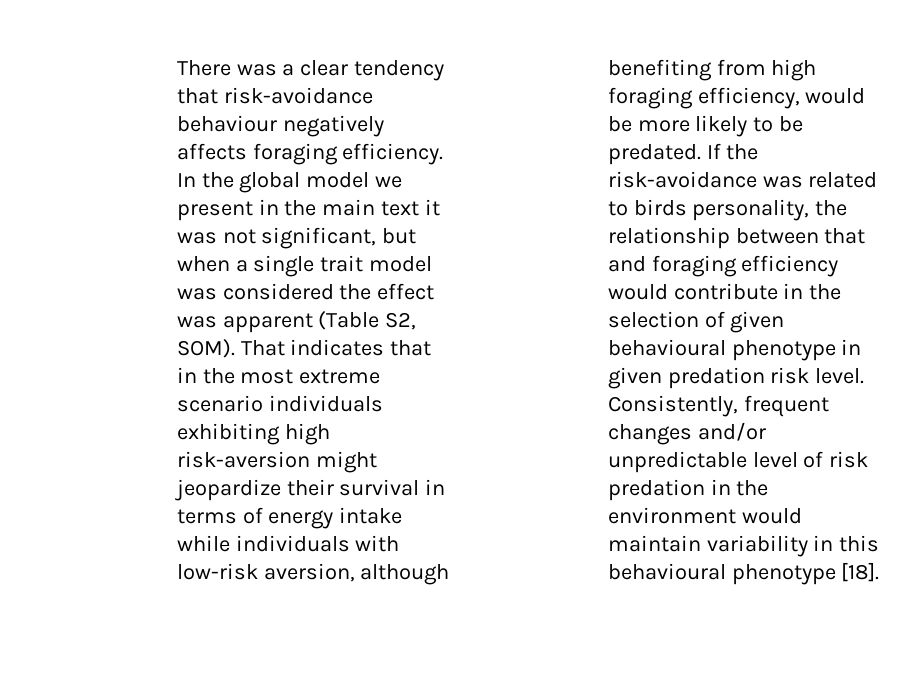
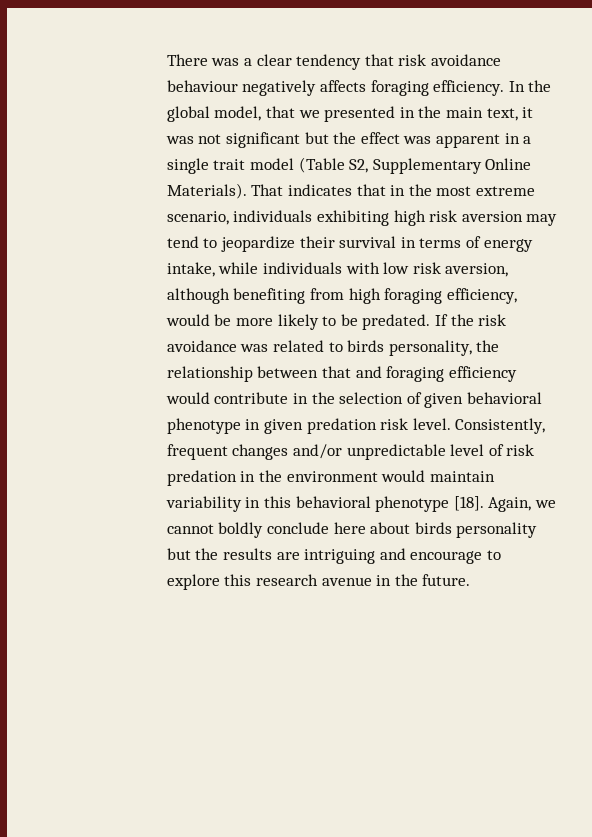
- There was a clear tendency that risk-avoidance behaviour negatively affects foraging efficiency.
+ There was a clear tendency that risk avoidance behaviour negatively affects foraging efficiency.
- In the global model we present in the main text it was not significant, but when a single trait model was considered the effect was apparent (Table S2, SOM).
+ In the global model, that we presented in the main text, it was not significant but the effect was apparent in a single trait model (Table S2, Supplementary Online Materials).
- That indicates that in the most extreme scenario individuals exhibiting high risk-aversion might jeopardize their survival in terms of energy intake while individuals with low-risk aversion, although benefiting from high foraging efficiency, would be more likely to be predated.
+ That indicates that in the most extreme scenario, individuals exhibiting high risk aversion may tend to jeopardize their survival in terms of energy intake, while individuals with low risk aversion, although benefiting from high foraging efficiency, would be more likely to be predated.
- If the risk-avoidance was related to birds personality, the relationship between that and foraging efficiency would contribute in the selection of given behavioural phenotype in given predation risk level.
+ If the risk avoidance was related to birds personality, the relationship between that and foraging efficiency would contribute in the selection of given behavioral phenotype in given predation risk level.
- Consistently, frequent changes and/or unpredictable level of risk predation in the environment would maintain variability in this behavioural phenotype [18].
+ Consistently, frequent changes and/or unpredictable level of risk predation in the environment would maintain variability in this behavioral phenotype [18].
+ Again, we cannot boldly conclude here about birds personality but the results are intriguing and encourage to explore this research avenue in the future.

